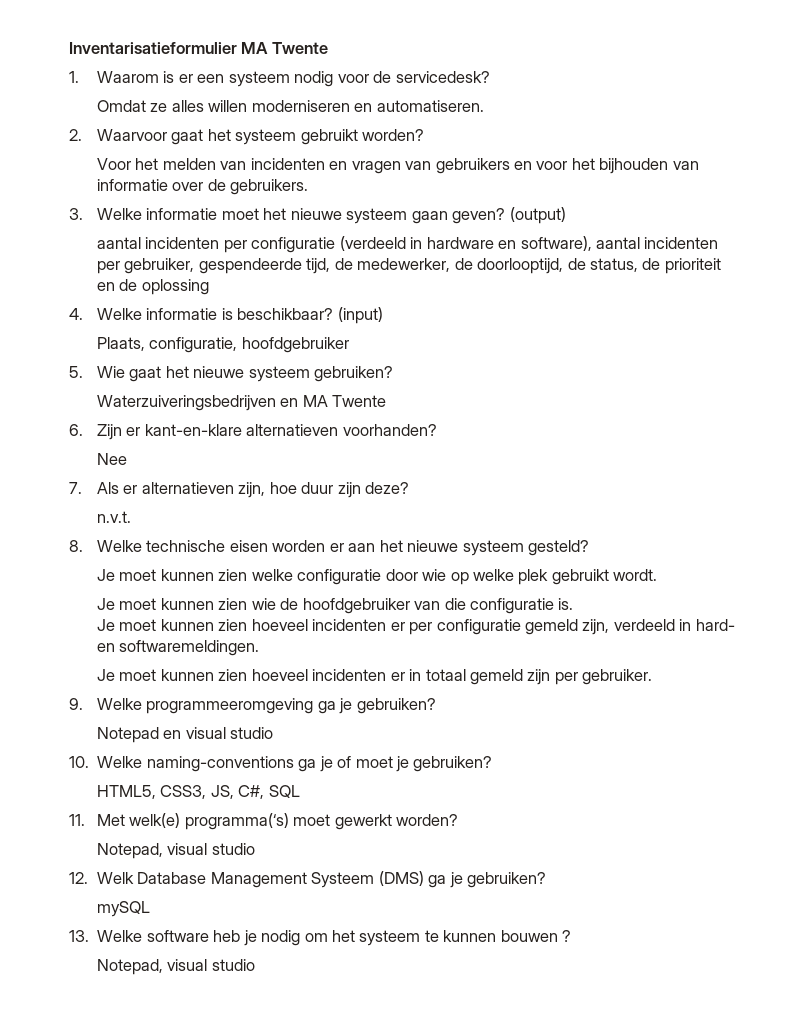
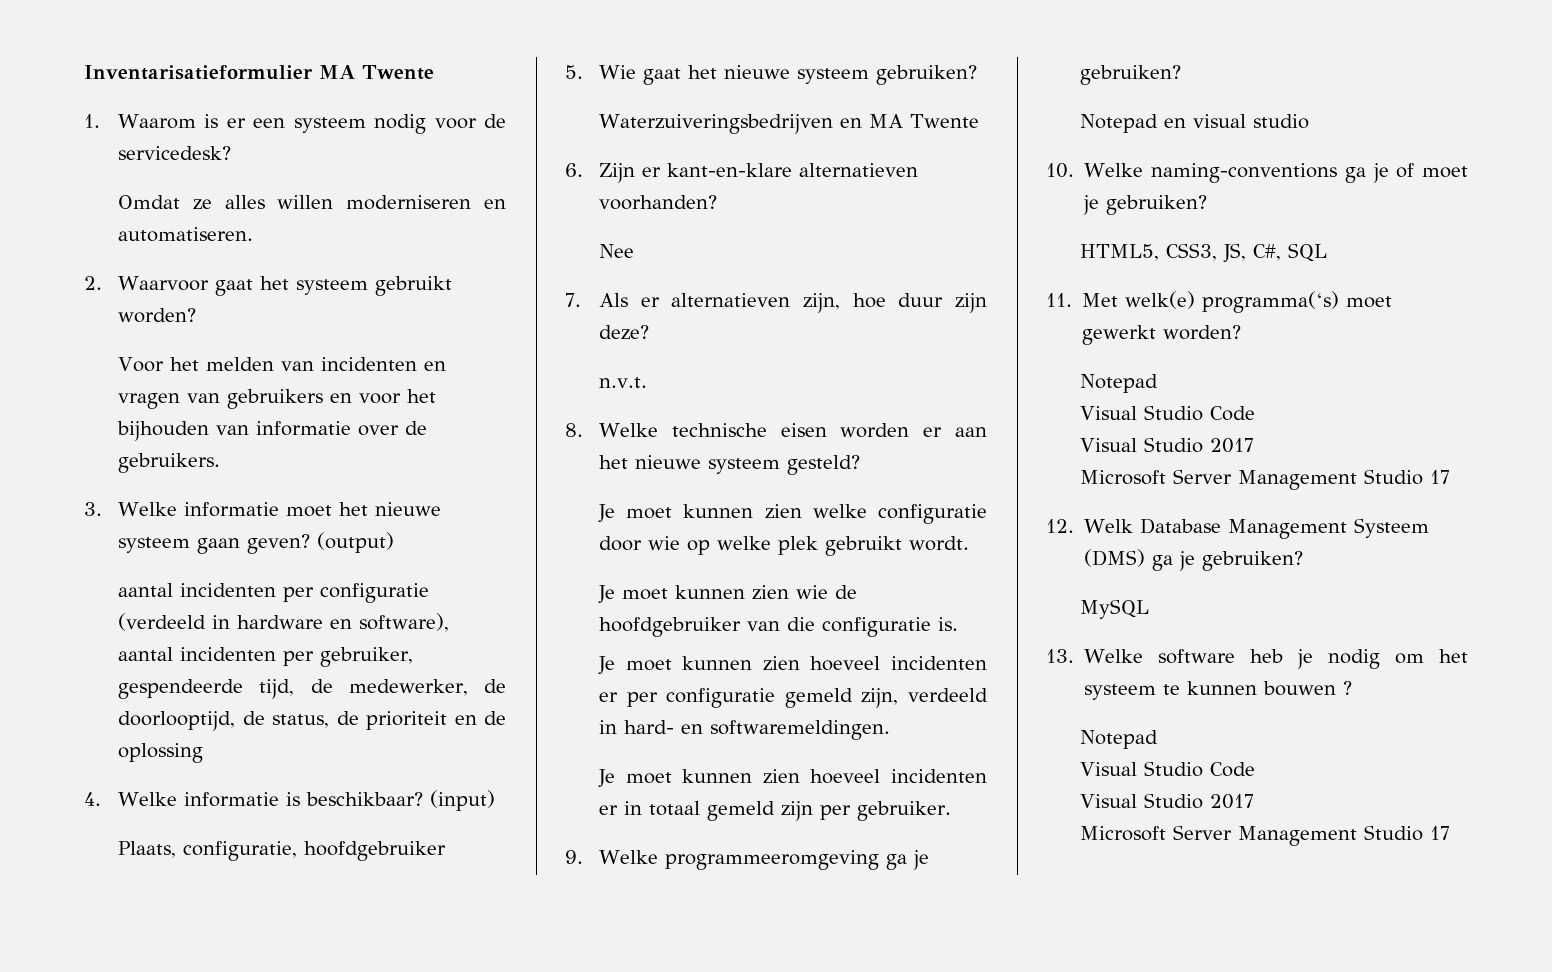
  11. Met welk(e) programma(‘s) moet gewerkt worden?
- Notepad, visual studio
+ Notepad
+ Visual Studio Code
+ Visual Studio 2017
+ Microsoft Server Management Studio 17
- mySQL
+ MySQL
  13. Welke software heb je nodig om het systeem te kunnen bouwen ?
- Notepad, visual studio
+ Notepad
+ Visual Studio Code
+ Visual Studio 2017
+ Microsoft Server Management Studio 17

